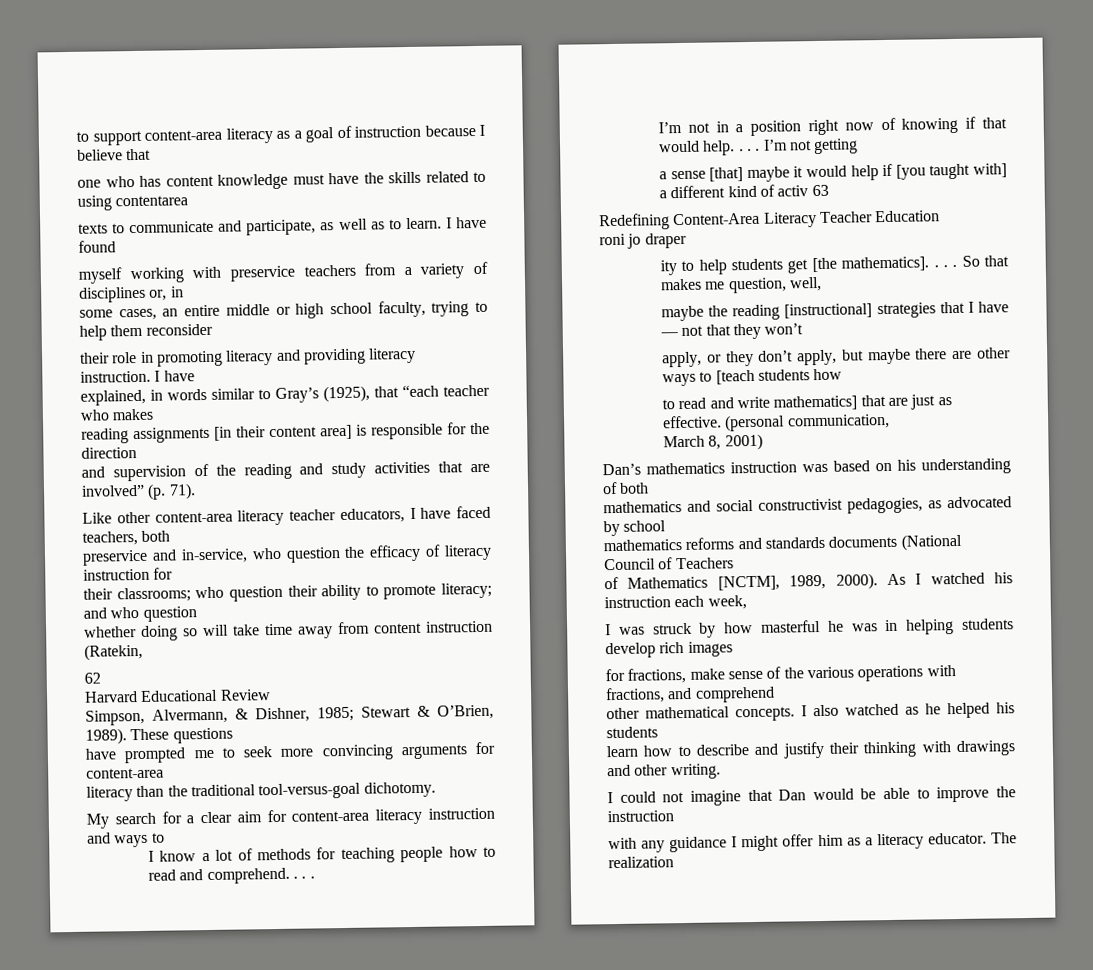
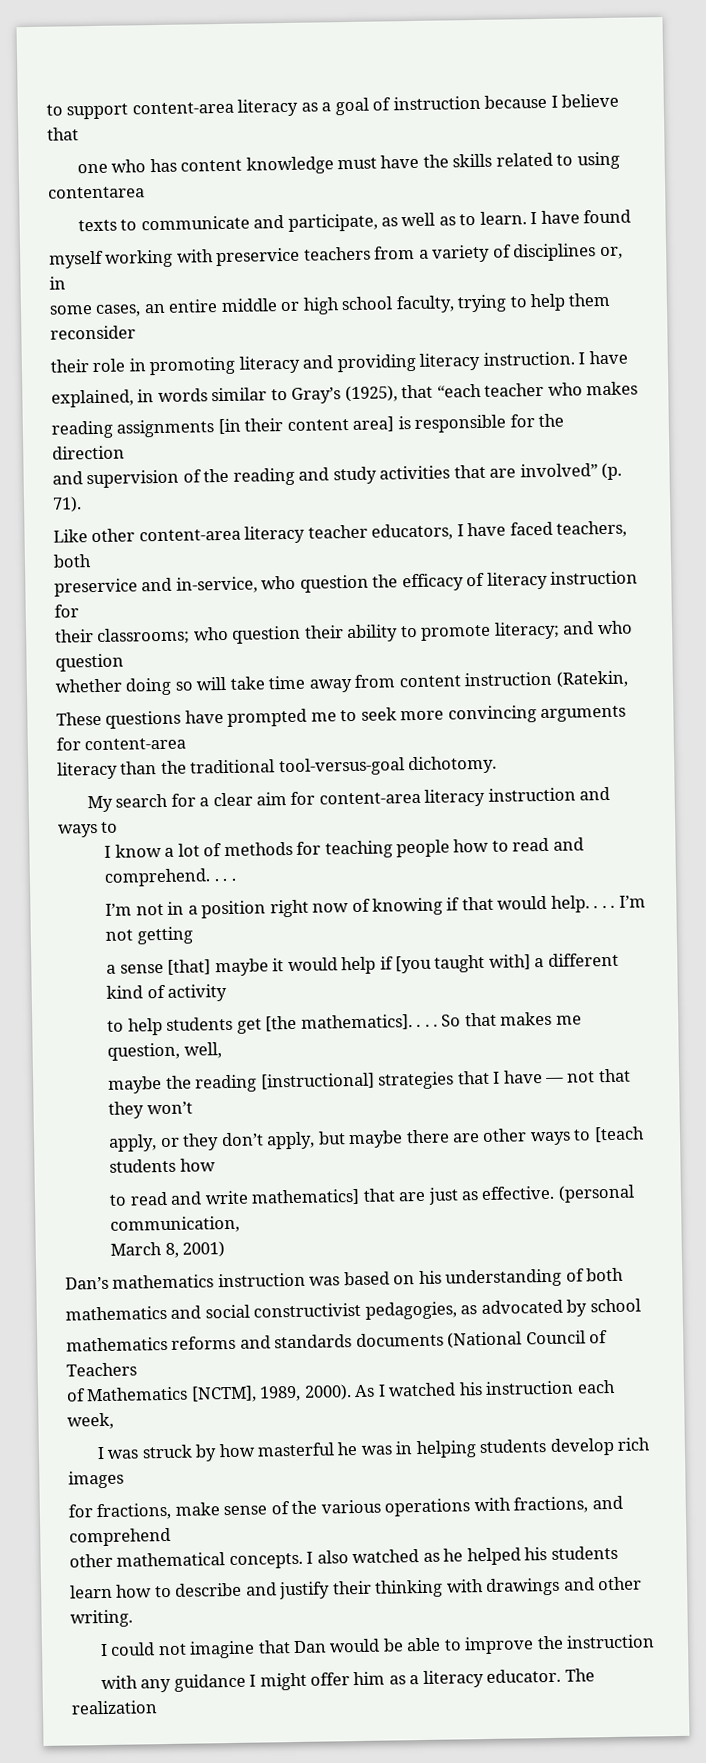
- 62
- Harvard Educational Review
- Simpson, Alvermann, & Dishner, 1985; Stewart & O’Brien, 1989). These questions
- have prompted me to seek more convincing arguments for content-area
+ These questions have prompted me to seek more convincing arguments for content-area
- a sense [that] maybe it would help if [you taught with] a different kind of activ 63
- Redefining Content-Area Literacy Teacher Education
- roni jo draper
- ity to help students get [the mathematics]. . . .
+ a sense [that] maybe it would help if [you taught with] a different kind of activity
+ to help students get [the mathematics]. . . .

